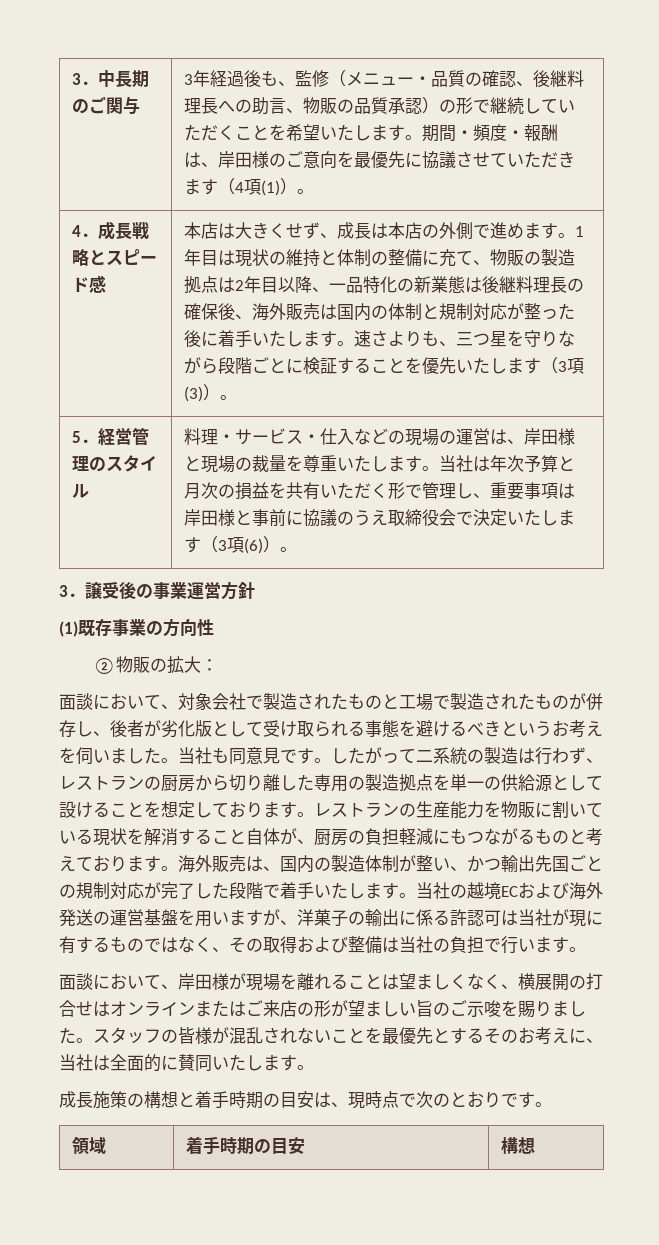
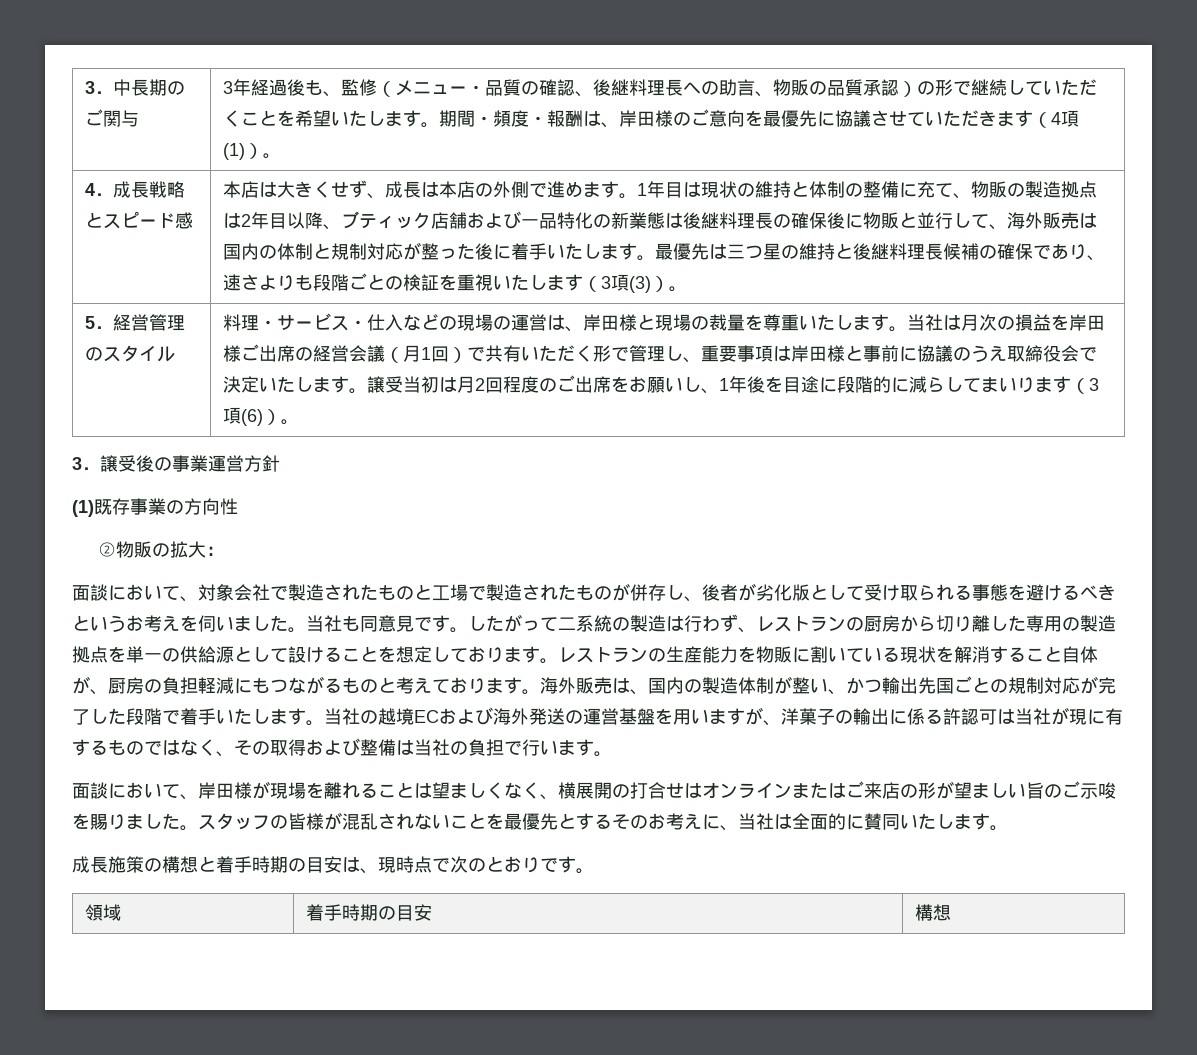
- 1年目は現状の維持と体制の整備に充て、物販の製造拠点は2年目以降、一品特化の新業態は後継料理長の確保後、海外販売は国内の体制と規制対応が整った後に着手いたします。
+ 1年目は現状の維持と体制の整備に充て、物販の製造拠点は2年目以降、ブティック店舗および一品特化の新業態は後継料理長の確保後に物販と並行して、海外販売は国内の体制と規制対応が整った後に着手いたします。
- 速さよりも、三つ星を守りながら段階ごとに検証することを優先いたします（3項(3)）。
+ 最優先は三つ星の維持と後継料理長候補の確保であり、速さよりも段階ごとの検証を重視いたします（3項(3)）。
- 当社は年次予算と月次の損益を共有いただく形で管理し、重要事項は岸田様と事前に協議のうえ取締役会で決定いたします（3項(6)）。
+ 当社は月次の損益を岸田様ご出席の経営会議（月1回）で共有いただく形で管理し、重要事項は岸田様と事前に協議のうえ取締役会で決定いたします。譲受当初は月2回程度のご出席をお願いし、1年後を目途に段階的に減らしてまいります（3項(6)）。

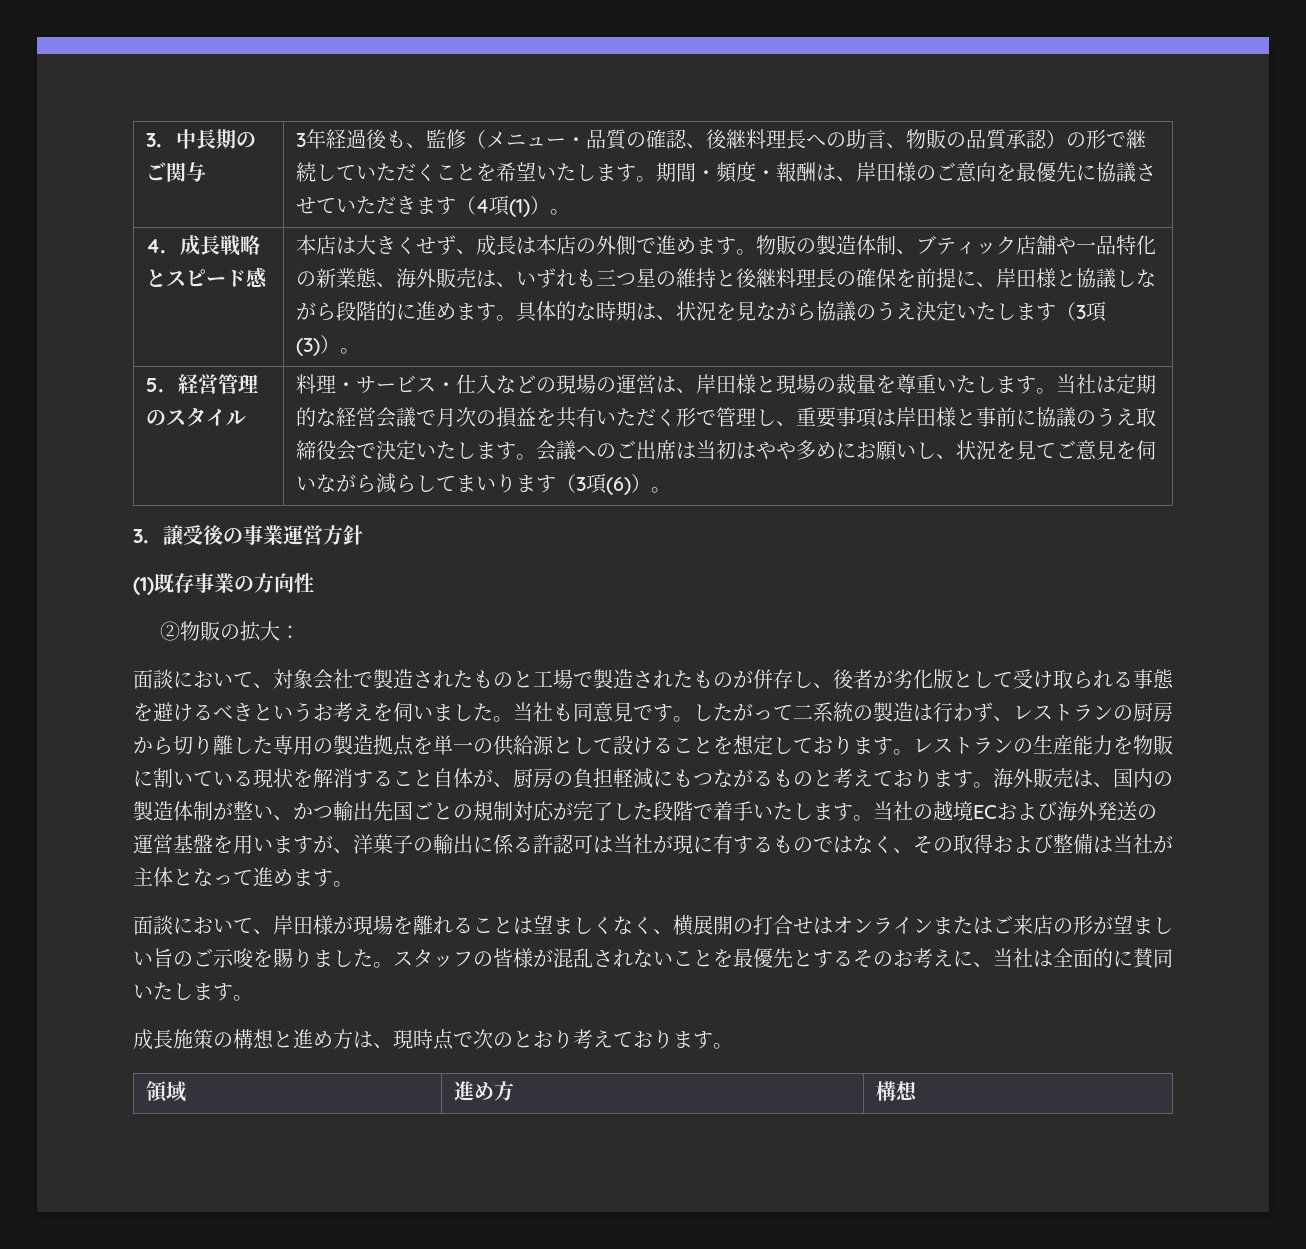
- 1年目は現状の維持と体制の整備に充て、物販の製造拠点は2年目以降、ブティック店舗および一品特化の新業態は後継料理長の確保後に物販と並行して、海外販売は国内の体制と規制対応が整った後に着手いたします。最優先は三つ星の維持と後継料理長候補の確保であり、速さよりも段階ごとの検証を重視いたします（3項(3)）。
+ 物販の製造体制、ブティック店舗や一品特化の新業態、海外販売は、いずれも三つ星の維持と後継料理長の確保を前提に、岸田様と協議しながら段階的に進めます。具体的な時期は、状況を見ながら協議のうえ決定いたします（3項(3)）。
- 当社は月次の損益を岸田様ご出席の経営会議（月1回）で共有いただく形で管理し、重要事項は岸田様と事前に協議のうえ取締役会で決定いたします。
+ 当社は定期的な経営会議で月次の損益を共有いただく形で管理し、重要事項は岸田様と事前に協議のうえ取締役会で決定いたします。
- 譲受当初は月2回程度のご出席をお願いし、1年後を目途に段階的に減らしてまいります（3項(6)）。
+ 会議へのご出席は当初はやや多めにお願いし、状況を見てご意見を伺いながら減らしてまいります（3項(6)）。
- 当社の越境ECおよび海外発送の運営基盤を用いますが、洋菓子の輸出に係る許認可は当社が現に有するものではなく、その取得および整備は当社の負担で行います。
+ 当社の越境ECおよび海外発送の運営基盤を用いますが、洋菓子の輸出に係る許認可は当社が現に有するものではなく、その取得および整備は当社が主体となって進めます。
- 成長施策の構想と着手時期の目安は、現時点で次のとおりです。
+ 成長施策の構想と進め方は、現時点で次のとおり考えております。
- 領域 | 着手時期の目安 | 構想
+ 領域 | 進め方 | 構想

